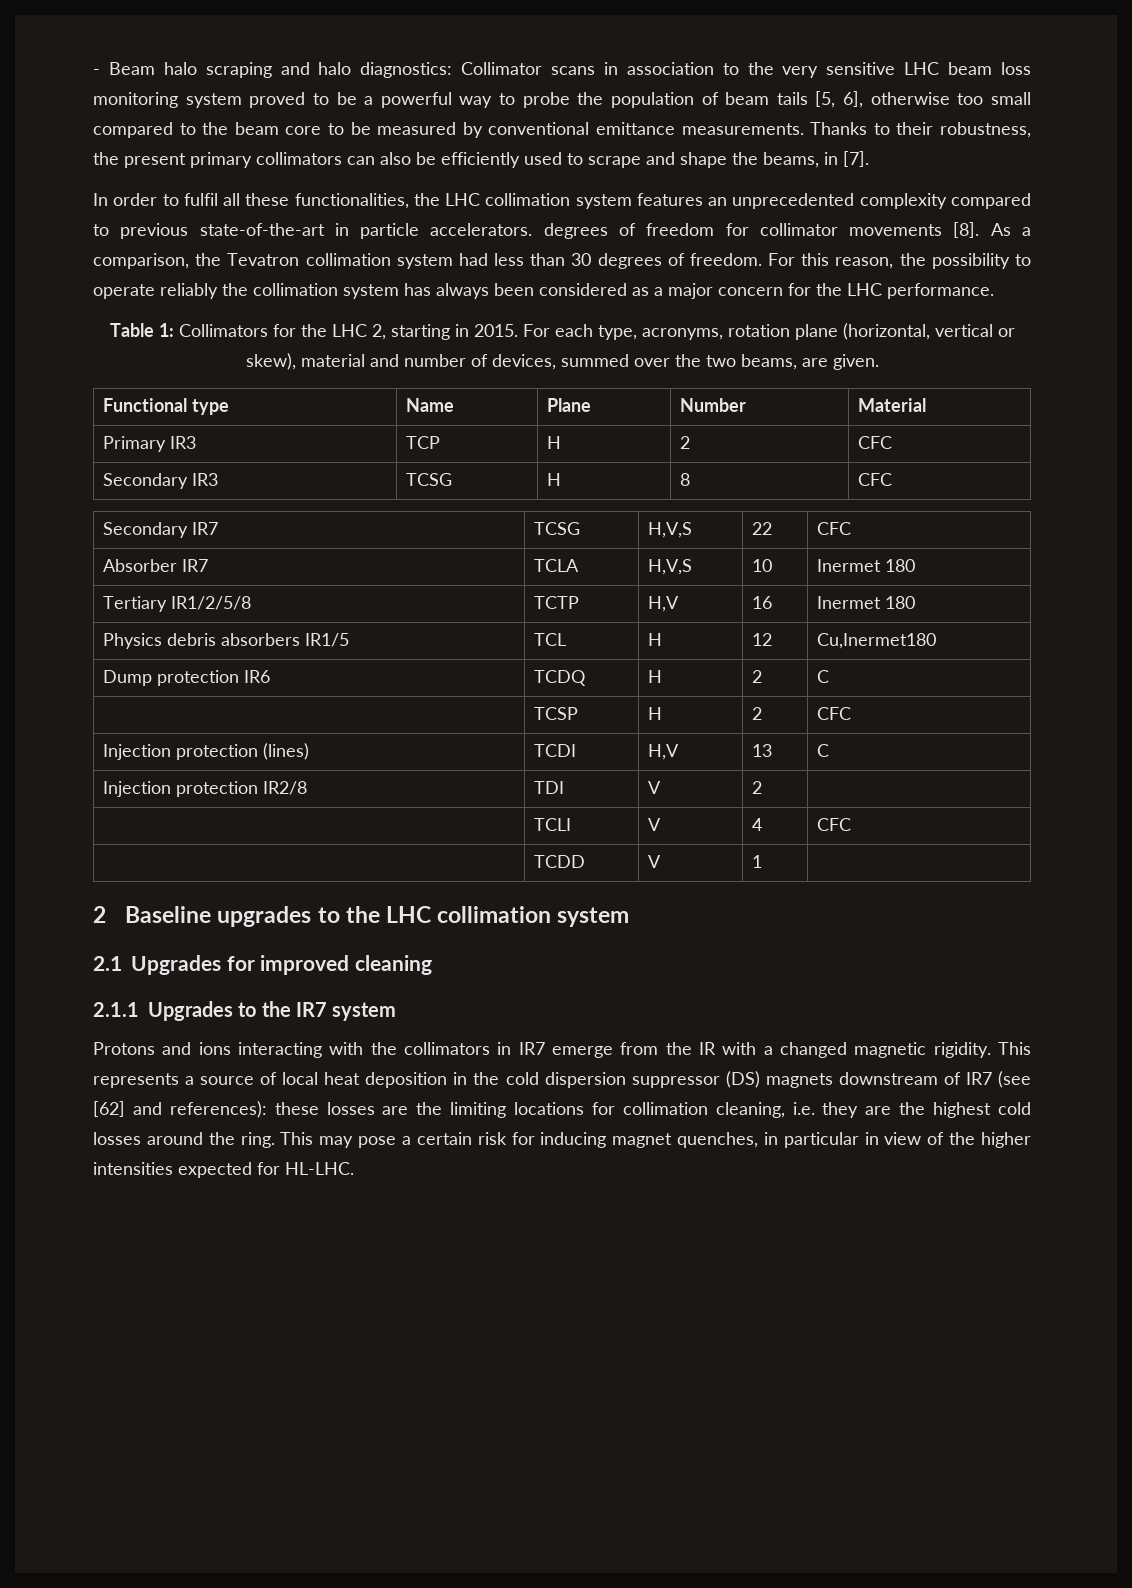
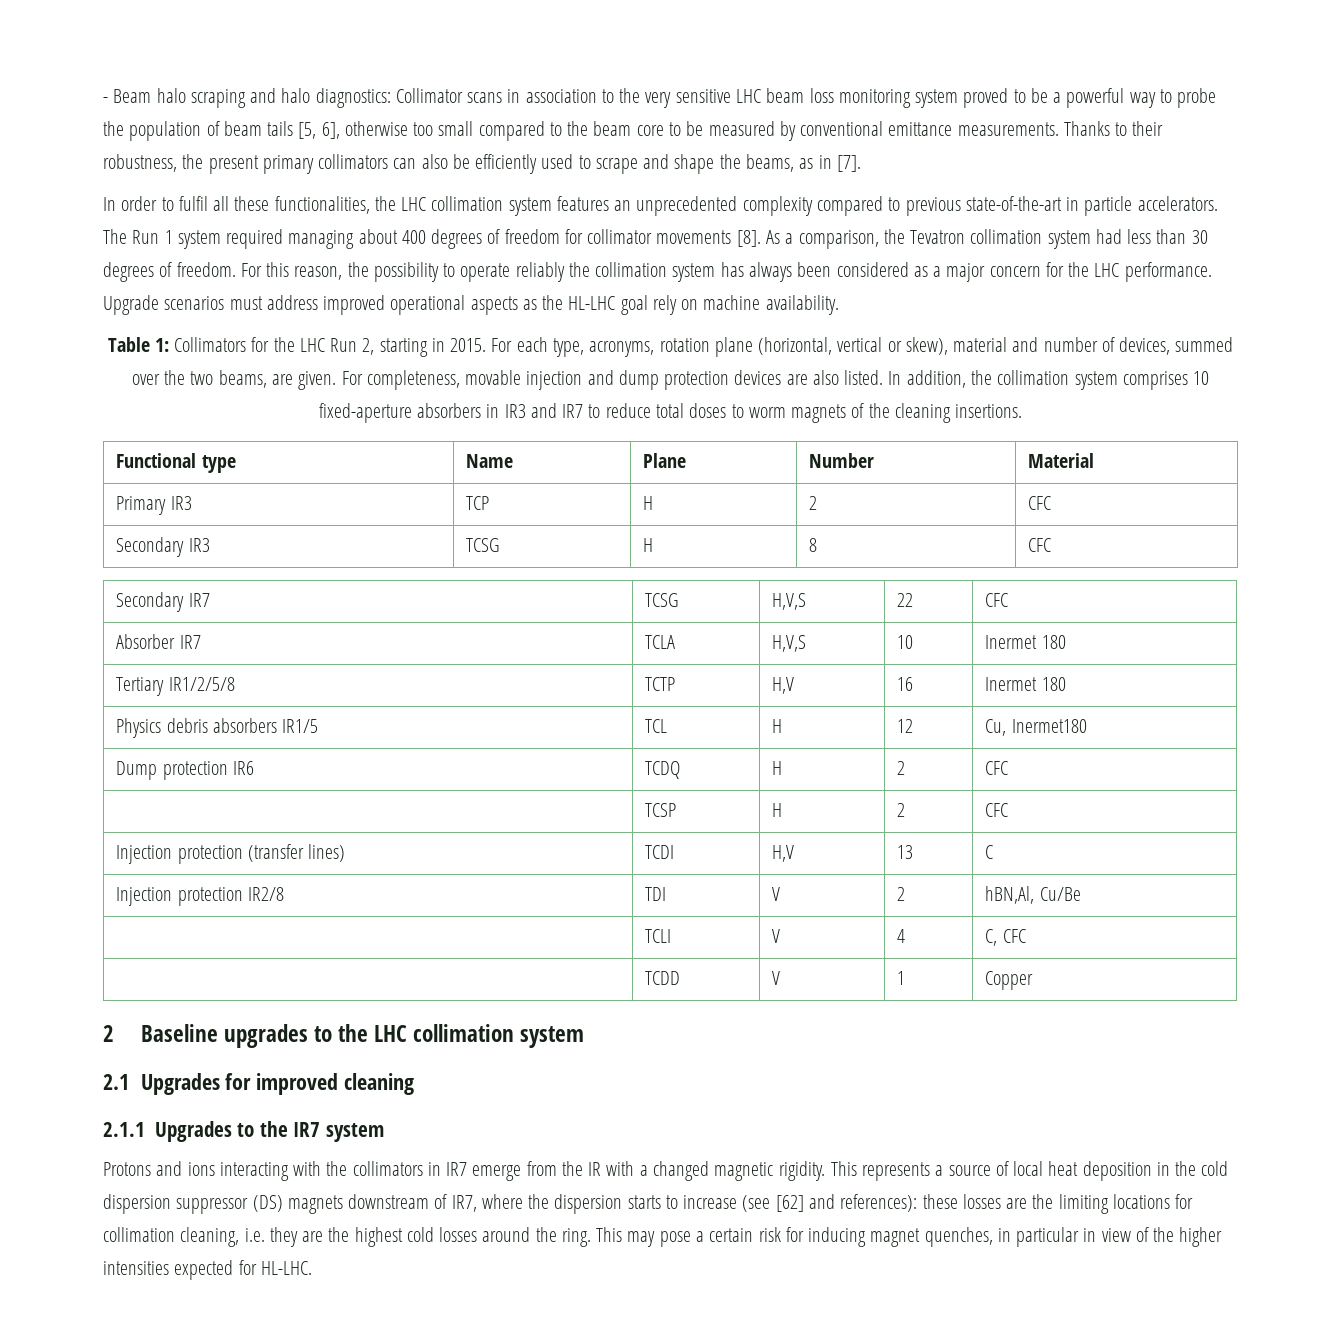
- Thanks to their robustness, the present primary collimators can also be efficiently used to scrape and shape the beams, in [7].
+ Thanks to their robustness, the present primary collimators can also be efficiently used to scrape and shape the beams, as in [7].
- In order to fulfil all these functionalities, the LHC collimation system features an unprecedented complexity compared to previous state-of-the-art in particle accelerators. degrees of freedom for collimator movements [8].
+ In order to fulfil all these functionalities, the LHC collimation system features an unprecedented complexity compared to previous state-of-the-art in particle accelerators. The Run 1 system required managing about 400 degrees of freedom for collimator movements [8].
+ Upgrade scenarios must address improved operational aspects as the HL-LHC goal rely on machine availability.
- Table 1: Collimators for the LHC 2, starting in 2015.
+ Table 1: Collimators for the LHC Run 2, starting in 2015.
+ For completeness, movable injection and dump protection devices are also listed. In addition, the collimation system comprises 10 fixed-aperture absorbers in IR3 and IR7 to reduce total doses to worm magnets of the cleaning insertions.
- Physics debris absorbers IR1/5 | TCL | H | 12 | Cu,Inermet180
+ Physics debris absorbers IR1/5 | TCL | H | 12 | Cu, Inermet180
- Dump protection IR6 | TCDQ | H | 2 | C
+ Dump protection IR6 | TCDQ | H | 2 | CFC
- Injection protection (lines) | TCDI | H,V | 13 | C
+ Injection protection (transfer lines) | TCDI | H,V | 13 | C
- Injection protection IR2/8 | TDI | V | 2 |
+ Injection protection IR2/8 | TDI | V | 2 | hBN,Al, Cu/Be
- | TCLI | V | 4 | CFC
+ | TCLI | V | 4 | C, CFC
- | TCDD | V | 1 |
+ | TCDD | V | 1 | Copper
- This represents a source of local heat deposition in the cold dispersion suppressor (DS) magnets downstream of IR7 (see [62] and references): these losses are the limiting locations for collimation cleaning, i.e. they are the highest cold losses around the ring.
+ This represents a source of local heat deposition in the cold dispersion suppressor (DS) magnets downstream of IR7, where the dispersion starts to increase (see [62] and references): these losses are the limiting locations for collimation cleaning, i.e. they are the highest cold losses around the ring.

